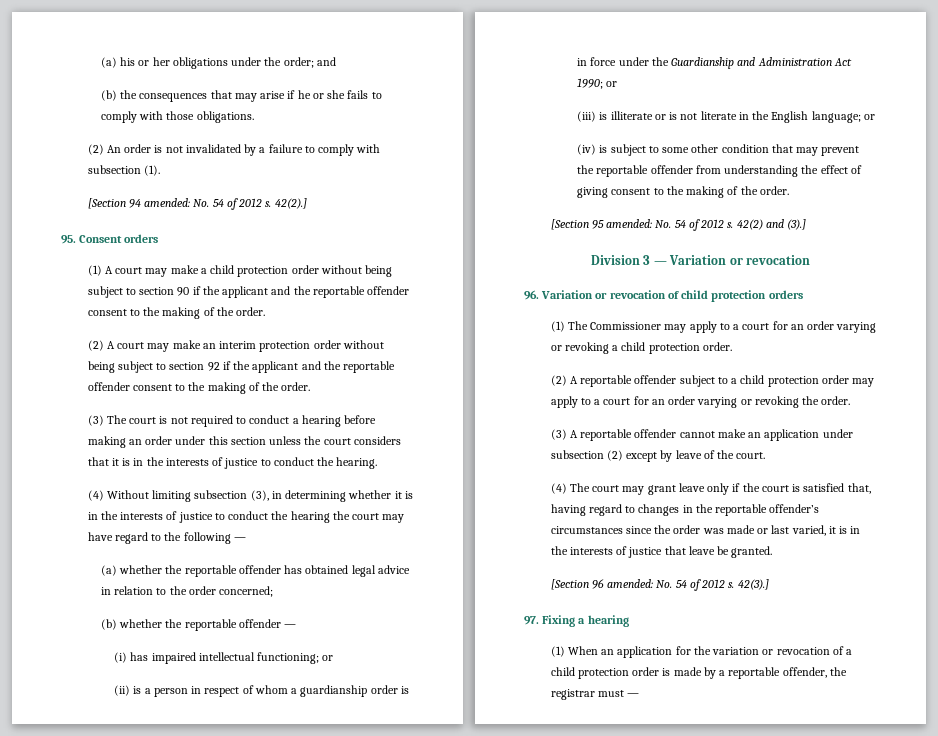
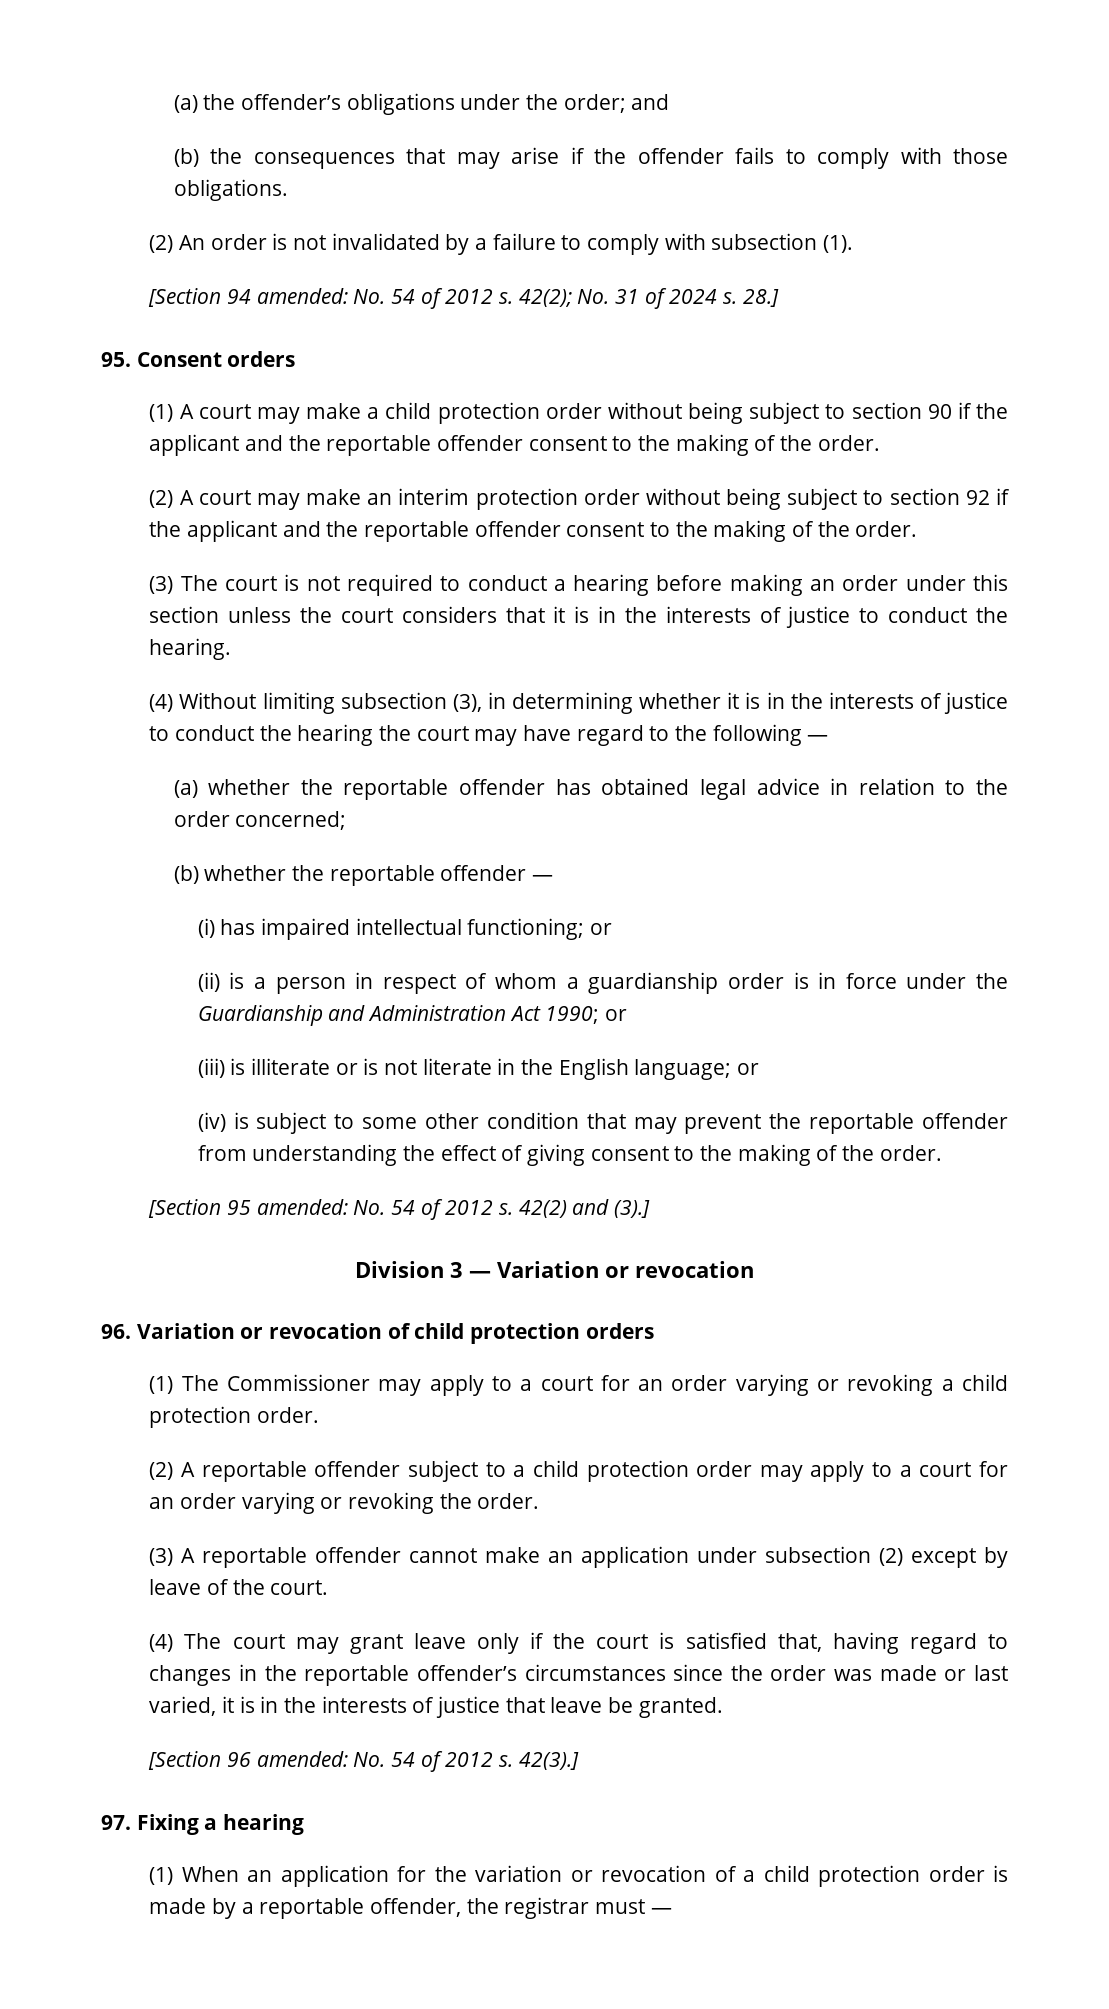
- (a) his or her obligations under the order; and
+ (a) the offender’s obligations under the order; and
- (b) the consequences that may arise if he or she fails to comply with those obligations.
+ (b) the consequences that may arise if the offender fails to comply with those obligations.
- 42(2).]
+ 42(2); No. 31 of 2024 s. 28.]

